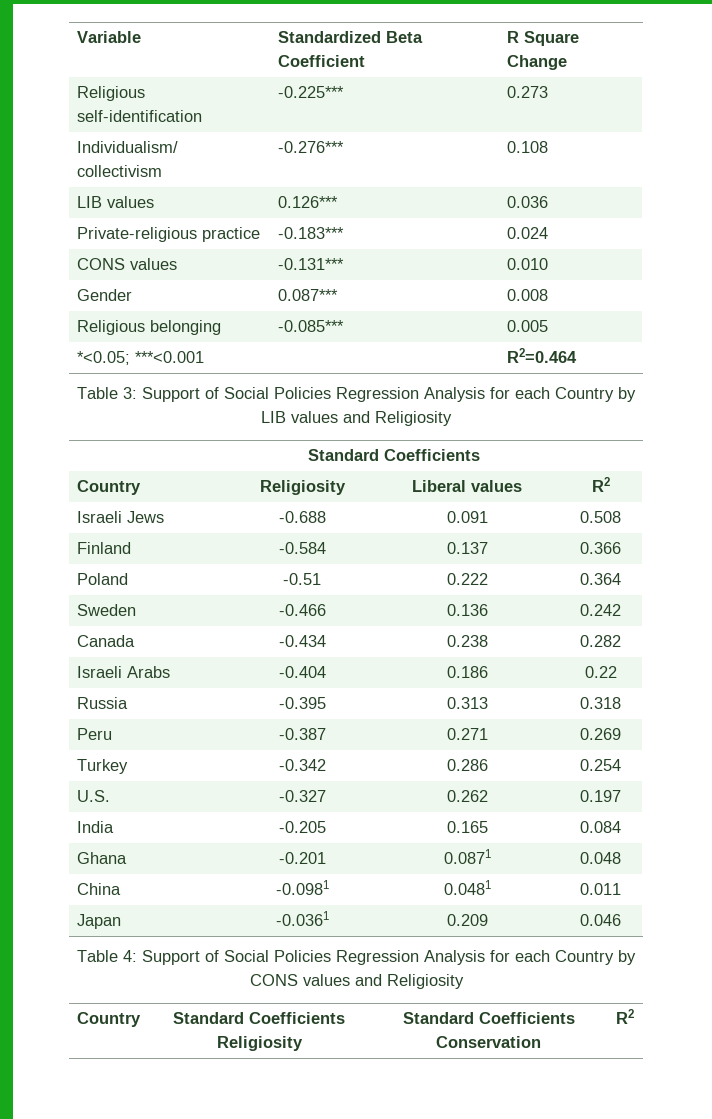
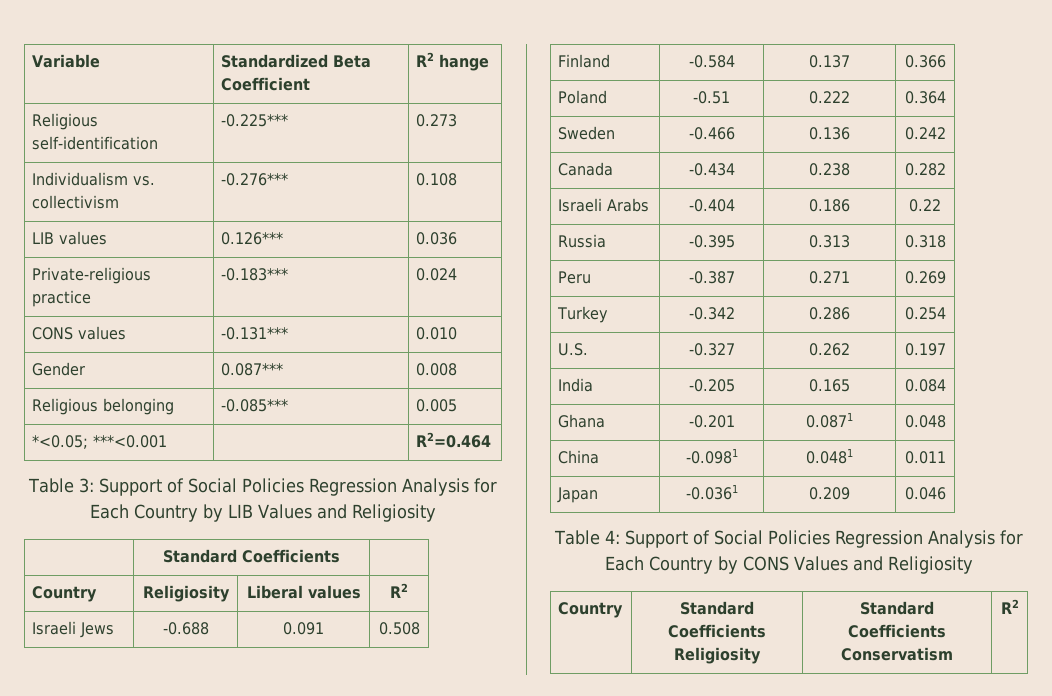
- Variable | Standardized Beta Coefficient | R Square Change
+ Variable | Standardized Beta Coefficient | R2 hange
- Individualism/ collectivism | -0.276*** | 0.108
+ Individualism vs. collectivism | -0.276*** | 0.108
- Table 3: Support of Social Policies Regression Analysis for each Country by LIB values and Religiosity
+ Table 3: Support of Social Policies Regression Analysis for Each Country by LIB Values and Religiosity
- Table 4: Support of Social Policies Regression Analysis for each Country by CONS values and Religiosity
+ Table 4: Support of Social Policies Regression Analysis for Each Country by CONS Values and Religiosity
- Country | Standard Coefficients Religiosity | Standard Coefficients Conservation | R2
+ Country | Standard Coefficients Religiosity | Standard Coefficients Conservatism | R2

